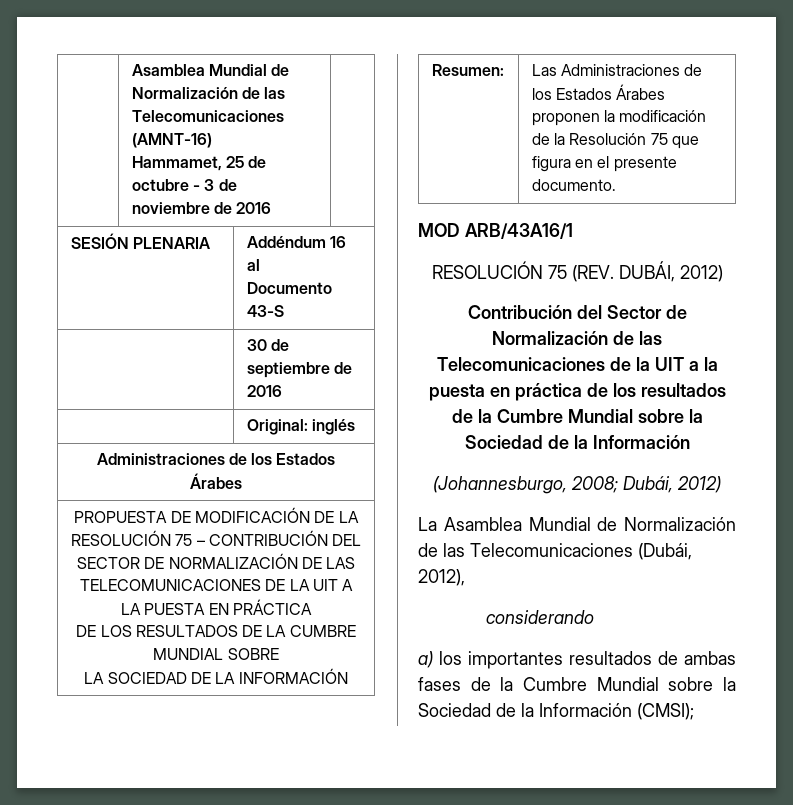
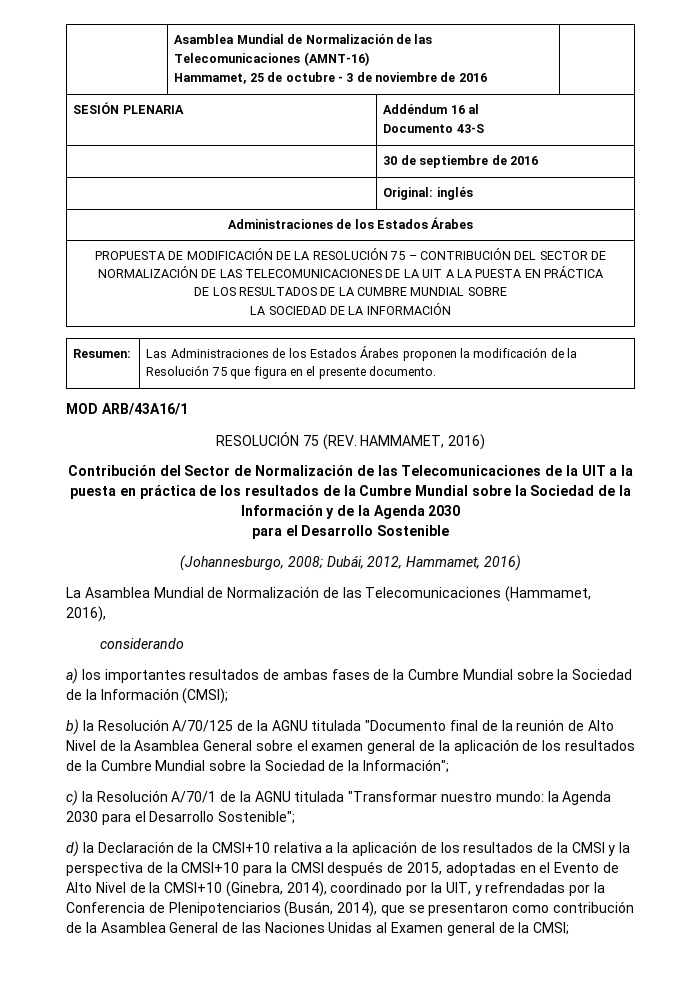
- RESOLUCIÓN 75 (REV. DUBÁI, 2012)
+ RESOLUCIÓN 75 (REV. HAMMAMET, 2016)
- Contribución del Sector de Normalización de las Telecomunicaciones de la UIT a la puesta en práctica de los resultados de la Cumbre Mundial sobre la Sociedad de la Información
+ Contribución del Sector de Normalización de las Telecomunicaciones de la UIT a la puesta en práctica de los resultados de la Cumbre Mundial sobre la Sociedad de la Información y de la Agenda 2030
+ para el Desarrollo Sostenible
- (Johannesburgo, 2008; Dubái, 2012)
+ (Johannesburgo, 2008; Dubái, 2012, Hammamet, 2016)
- La Asamblea Mundial de Normalización de las Telecomunicaciones (Dubái, 2012),
+ La Asamblea Mundial de Normalización de las Telecomunicaciones (Hammamet, 2016),
+ b) la Resolución A/70/125 de la AGNU titulada "Documento final de la reunión de Alto Nivel de la Asamblea General sobre el examen general de la aplicación de los resultados de la Cumbre Mundial sobre la Sociedad de la Información";
+ c) la Resolución A/70/1 de la AGNU titulada "Transformar nuestro mundo: la Agenda 2030 para el Desarrollo Sostenible";
+ d) la Declaración de la CMSI+10 relativa a la aplicación de los resultados de la CMSI y la perspectiva de la CMSI+10 para la CMSI después de 2015, adoptadas en el Evento de Alto Nivel de la CMSI+10 (Ginebra, 2014), coordinado por la UIT, y refrendadas por la Conferencia de Plenipotenciarios (Busán, 2014), que se presentaron como contribución de la Asamblea General de las Naciones Unidas al Examen general de la CMSI;

